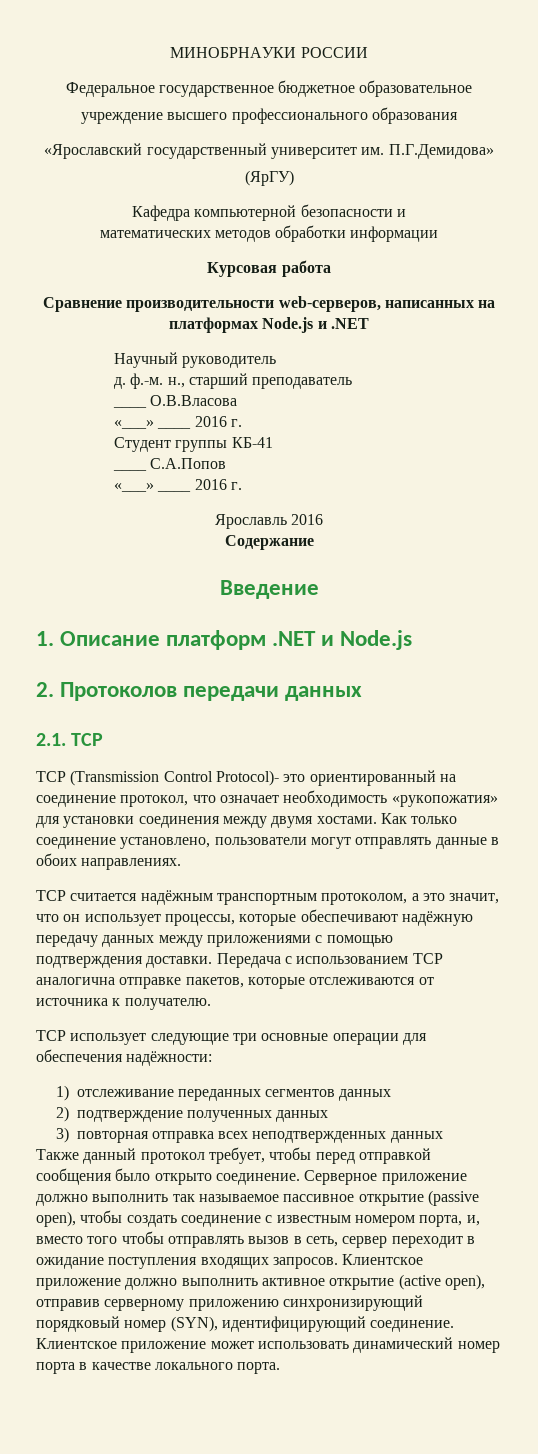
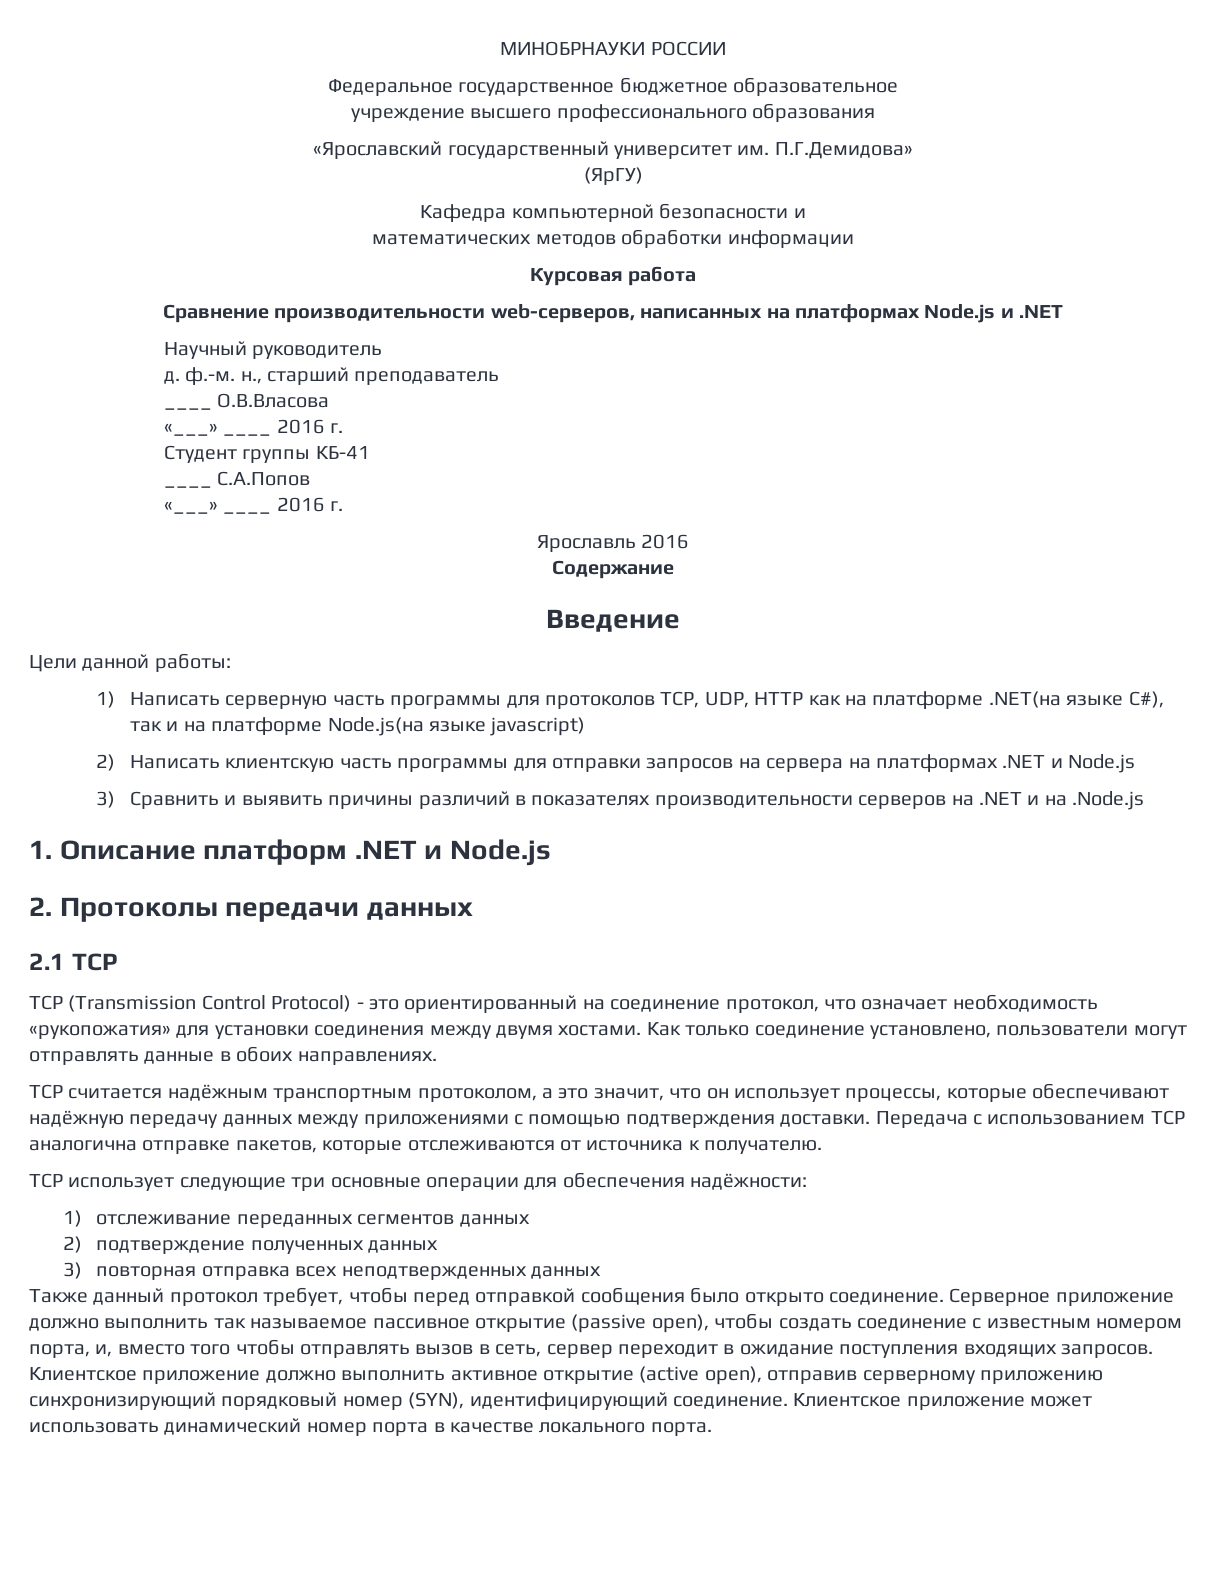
+ Цели данной работы:
+ 1) Написать серверную часть программы для протоколов TCP, UDP, HTTP как на платформе .NET(на языке C#), так и на платформе Node.js(на языке javascript)
+ 2) Написать клиентскую часть программы для отправки запросов на сервера на платформах .NET и Node.js
+ 3) Сравнить и выявить причины различий в показателях производительности серверов на .NET и на .Node.js
- 2. Протоколов передачи данных
+ 2. Протоколы передачи данных
- 2.1. TCP
+ 2.1 TCP
- TCP (Transmission Control Protocol)- это ориентированный на соединение протокол, что означает необходимость «рукопожатия» для установки соединения между двумя хостами.
+ TCP (Transmission Control Protocol) - это ориентированный на соединение протокол, что означает необходимость «рукопожатия» для установки соединения между двумя хостами.

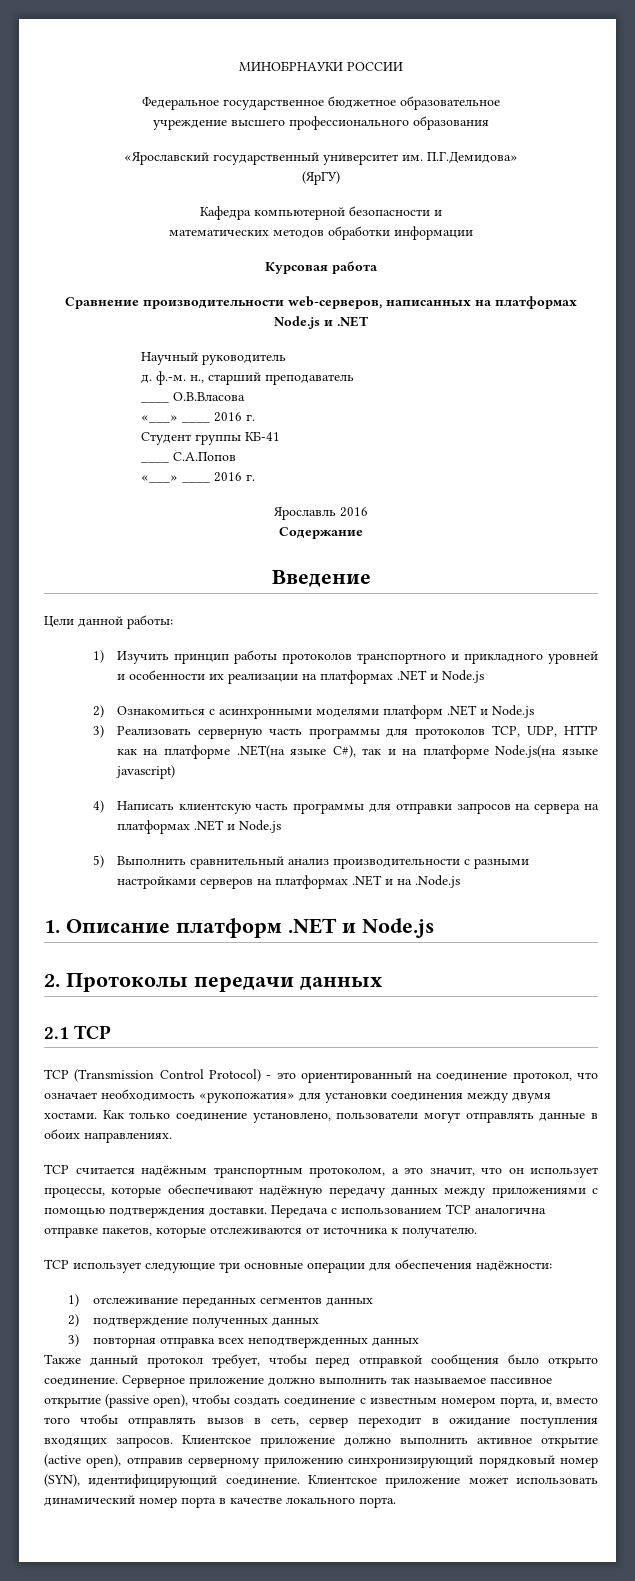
- 1) Написать серверную часть программы для протоколов TCP, UDP, HTTP как на платформе .NET(на языке C#), так и на платформе Node.js(на языке javascript)
+ 1) Изучить принцип работы протоколов транспортного и прикладного уровней и особенности их реализации на платформах .NET и Node.js
+ 2) Ознакомиться с асинхронными моделями платформ .NET и Node.js
+ 3) Реализовать серверную часть программы для протоколов TCP, UDP, HTTP как на платформе .NET(на языке C#), так и на платформе Node.js(на языке javascript)
- 2) Написать клиентскую часть программы для отправки запросов на сервера на платформах .NET и Node.js
+ 4) Написать клиентскую часть программы для отправки запросов на сервера на платформах .NET и Node.js
- 3) Сравнить и выявить причины различий в показателях производительности серверов на .NET и на .Node.js
+ 5) Выполнить сравнительный анализ производительности с разными настройками серверов на платформах .NET и на .Node.js

